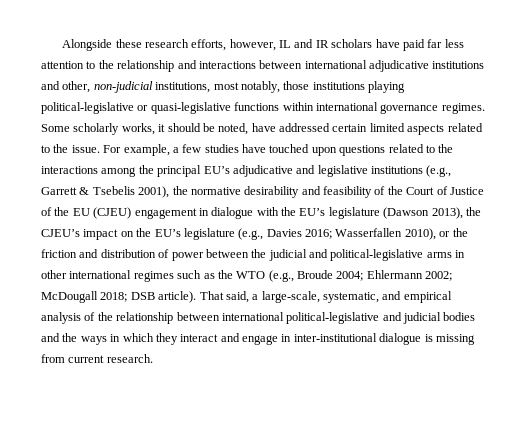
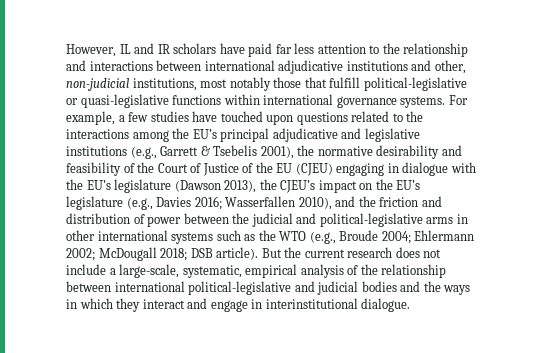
- Alongside these research efforts, however, IL and IR scholars have paid far less attention to the relationship and interactions between international adjudicative institutions and other, non-judicial institutions, most notably, those institutions playing political-legislative or quasi-legislative functions within international governance regimes. Some scholarly works, it should be noted, have addressed certain limited aspects related to the issue.
+ However, IL and IR scholars have paid far less attention to the relationship and interactions between international adjudicative institutions and other, non-judicial institutions, most notably those that fulfill political-legislative or quasi-legislative functions within international governance systems.
- For example, a few studies have touched upon questions related to the interactions among the principal EU’s adjudicative and legislative institutions (e.g., Garrett & Tsebelis 2001), the normative desirability and feasibility of the Court of Justice of the EU (CJEU) engagement in dialogue with the EU’s legislature (Dawson 2013), the CJEU’s impact on the EU’s legislature (e.g., Davies 2016;
+ For example, a few studies have touched upon questions related to the interactions among the EU’s principal adjudicative and legislative institutions (e.g., Garrett & Tsebelis 2001), the normative desirability and feasibility of the Court of Justice of the EU (CJEU) engaging in dialogue with the EU’s legislature (Dawson 2013), the CJEU’s impact on the EU’s legislature (e.g., Davies 2016;
- Wasserfallen 2010), or the friction and distribution of power between the judicial and political-legislative arms in other international regimes such as the WTO (e.g., Broude 2004;
+ Wasserfallen 2010), and the friction and distribution of power between the judicial and political-legislative arms in other international systems such as the WTO (e.g., Broude 2004;
- That said, a large-scale, systematic, and empirical analysis of the relationship between international political-legislative and judicial bodies and the ways in which they interact and engage in inter-institutional dialogue is missing from current research.
+ But the current research does not include a large-scale, systematic, empirical analysis of the relationship between international political-legislative and judicial bodies and the ways in which they interact and engage in interinstitutional dialogue.

